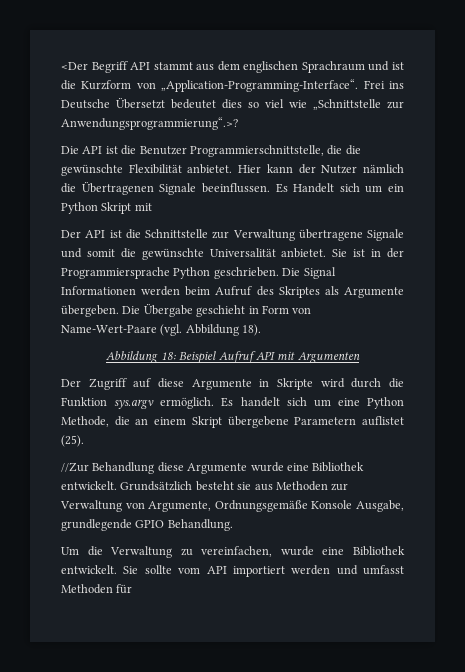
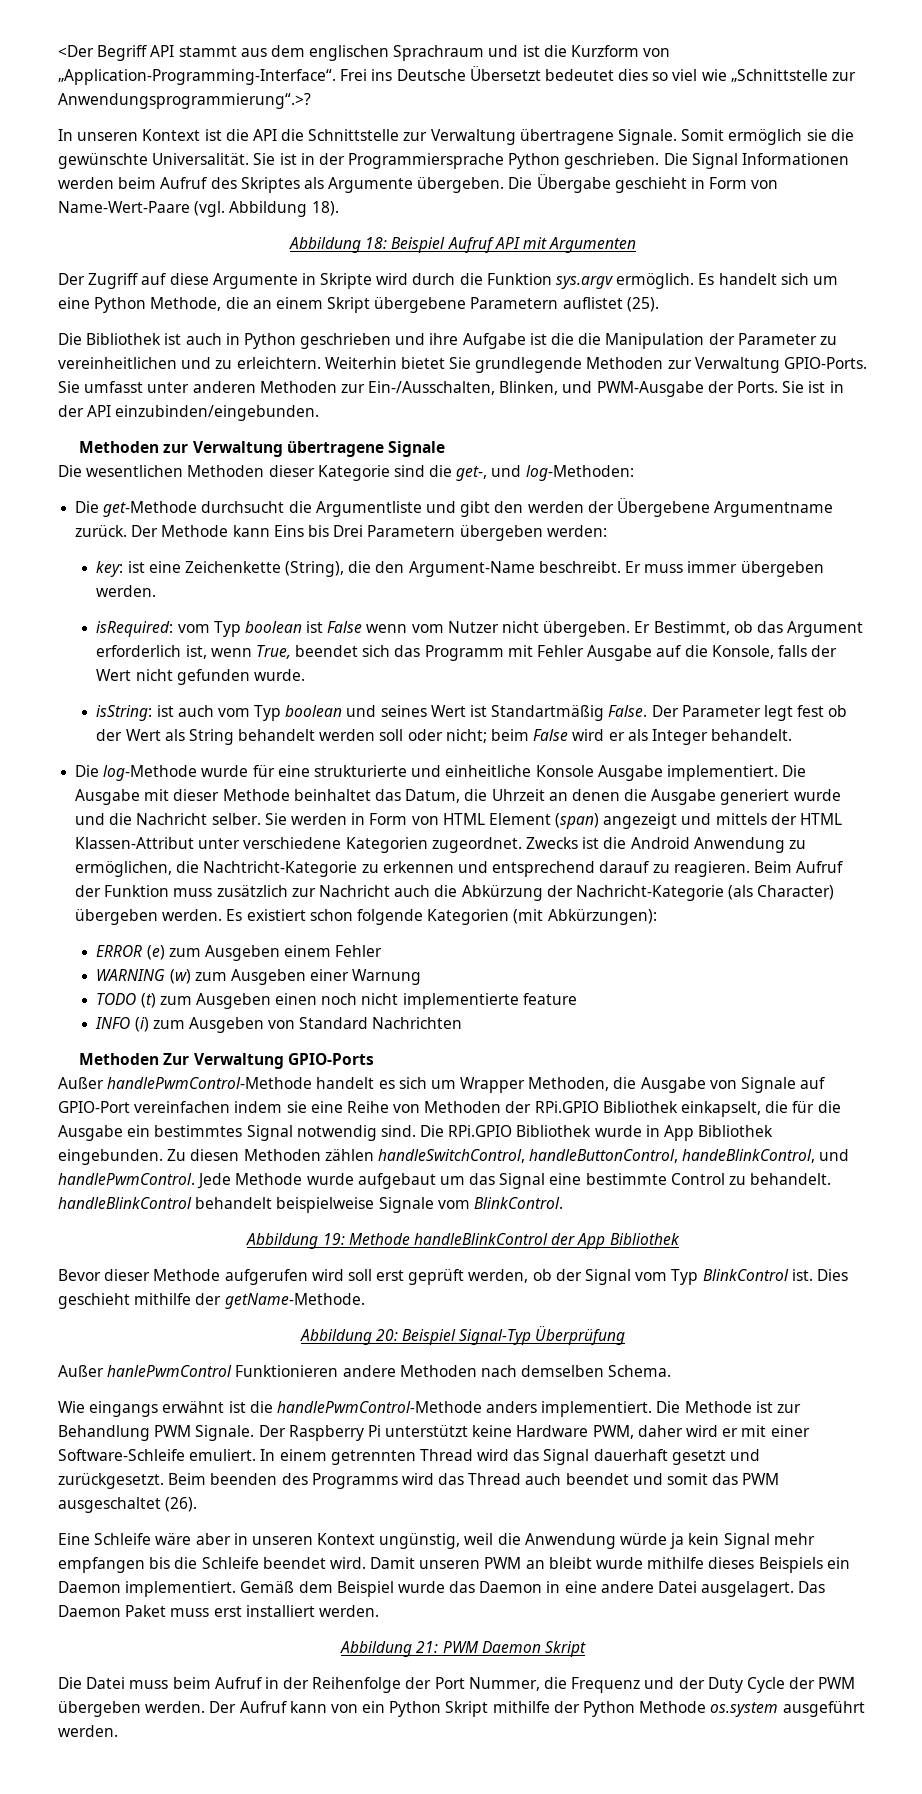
- Die API ist die Benutzer Programmierschnittstelle, die die gewünschte Flexibilität anbietet. Hier kann der Nutzer nämlich die Übertragenen Signale beeinflussen. Es Handelt sich um ein Python Skript mit
- Der API ist die Schnittstelle zur Verwaltung übertragene Signale und somit die gewünschte Universalität anbietet.
+ In unseren Kontext ist die API die Schnittstelle zur Verwaltung übertragene Signale. Somit ermöglich sie die gewünschte Universalität.
- //Zur Behandlung diese Argumente wurde eine Bibliothek entwickelt. Grundsätzlich besteht sie aus Methoden zur Verwaltung von Argumente, Ordnungsgemäße Konsole Ausgabe, grundlegende GPIO Behandlung.
- Um die Verwaltung zu vereinfachen, wurde eine Bibliothek entwickelt. Sie sollte vom API importiert werden und umfasst Methoden für
+ Die Bibliothek ist auch in Python geschrieben und ihre Aufgabe ist die die Manipulation der Parameter zu vereinheitlichen und zu erleichtern. Weiterhin bietet Sie grundlegende Methoden zur Verwaltung GPIO-Ports. Sie umfasst unter anderen Methoden zur Ein-/Ausschalten, Blinken, und PWM-Ausgabe der Ports. Sie ist in der API einzubinden/eingebunden.
+ Methoden zur Verwaltung übertragene Signale
+ Die wesentlichen Methoden dieser Kategorie sind die get-, und log-Methoden:
+ Die get-Methode durchsucht die Argumentliste und gibt den werden der Übergebene Argumentname zurück. Der Methode kann Eins bis Drei Parametern übergeben werden:
+ key: ist eine Zeichenkette (String), die den Argument-Name beschreibt. Er muss immer übergeben werden.
+ isRequired: vom Typ boolean ist False wenn vom Nutzer nicht übergeben. Er Bestimmt, ob das Argument erforderlich ist, wenn True, beendet sich das Programm mit Fehler Ausgabe auf die Konsole, falls der Wert nicht gefunden wurde.
+ isString: ist auch vom Typ boolean und seines Wert ist Standartmäßig False. Der Parameter legt fest ob der Wert als String behandelt werden soll oder nicht; beim False wird er als Integer behandelt.
+ Die log-Methode wurde für eine strukturierte und einheitliche Konsole Ausgabe implementiert. Die Ausgabe mit dieser Methode beinhaltet das Datum, die Uhrzeit an denen die Ausgabe generiert wurde und die Nachricht selber. Sie werden in Form von HTML Element (span) angezeigt und mittels der HTML Klassen-Attribut unter verschiedene Kategorien zugeordnet. Zwecks ist die Android Anwendung zu ermöglichen, die Nachtricht-Kategorie zu erkennen und entsprechend darauf zu reagieren. Beim Aufruf der Funktion muss zusätzlich zur Nachricht auch die Abkürzung der Nachricht-Kategorie (als Character) übergeben werden. Es existiert schon folgende Kategorien (mit Abkürzungen):
+ ERROR (e) zum Ausgeben einem Fehler
+ WARNING (w) zum Ausgeben einer Warnung
+ TODO (t) zum Ausgeben einen noch nicht implementierte feature
+ INFO (i) zum Ausgeben von Standard Nachrichten
+ Methoden Zur Verwaltung GPIO-Ports
+ Außer handlePwmControl-Methode handelt es sich um Wrapper Methoden, die Ausgabe von Signale auf GPIO-Port vereinfachen indem sie eine Reihe von Methoden der RPi.GPIO Bibliothek einkapselt, die für die Ausgabe ein bestimmtes Signal notwendig sind. Die RPi.GPIO Bibliothek wurde in App Bibliothek eingebunden. Zu diesen Methoden zählen handleSwitchControl, handleButtonControl, handeBlinkControl, und handlePwmControl. Jede Methode wurde aufgebaut um das Signal eine bestimmte Control zu behandelt. handleBlinkControl behandelt beispielweise Signale vom BlinkControl.
+ Abbildung 19: Methode handleBlinkControl der App Bibliothek
+ Bevor dieser Methode aufgerufen wird soll erst geprüft werden, ob der Signal vom Typ BlinkControl ist. Dies geschieht mithilfe der getName-Methode.
+ Abbildung 20: Beispiel Signal-Typ Überprüfung
+ Außer hanlePwmControl Funktionieren andere Methoden nach demselben Schema.
+ Wie eingangs erwähnt ist die handlePwmControl-Methode anders implementiert. Die Methode ist zur Behandlung PWM Signale. Der Raspberry Pi unterstützt keine Hardware PWM, daher wird er mit einer Software-Schleife emuliert. In einem getrennten Thread wird das Signal dauerhaft gesetzt und zurückgesetzt. Beim beenden des Programms wird das Thread auch beendet und somit das PWM ausgeschaltet (26).
+ Eine Schleife wäre aber in unseren Kontext ungünstig, weil die Anwendung würde ja kein Signal mehr empfangen bis die Schleife beendet wird. Damit unseren PWM an bleibt wurde mithilfe dieses Beispiels ein Daemon implementiert. Gemäß dem Beispiel wurde das Daemon in eine andere Datei ausgelagert. Das Daemon Paket muss erst installiert werden.
+ Abbildung 21: PWM Daemon Skript
+ Die Datei muss beim Aufruf in der Reihenfolge der Port Nummer, die Frequenz und der Duty Cycle der PWM übergeben werden. Der Aufruf kann von ein Python Skript mithilfe der Python Methode os.system ausgeführt werden.

